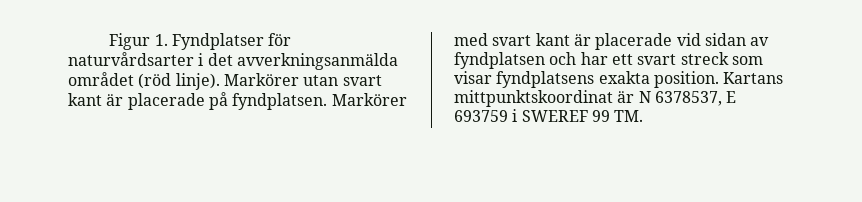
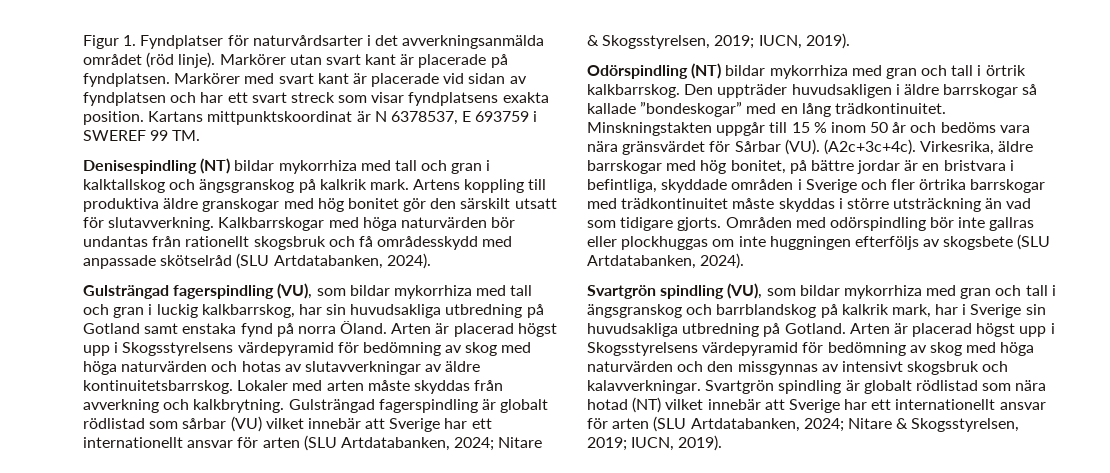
+ Denisespindling (NT) bildar mykorrhiza med tall och gran i kalktallskog och ängsgranskog på kalkrik mark. Artens koppling till produktiva äldre granskogar med hög bonitet gör den särskilt utsatt för slutavverkning. Kalkbarrskogar med höga naturvärden bör undantas från rationellt skogsbruk och få områdesskydd med anpassade skötselråd (SLU Artdatabanken, 2024).
+ Gulsträngad fagerspindling (VU), som bildar mykorrhiza med tall och gran i luckig kalkbarrskog, har sin huvudsakliga utbredning på Gotland samt enstaka fynd på norra Öland. Arten är placerad högst upp i Skogsstyrelsens värdepyramid för bedömning av skog med höga naturvärden och hotas av slutavverkningar av äldre kontinuitetsbarrskog. Lokaler med arten måste skyddas från avverkning och kalkbrytning. Gulsträngad fagerspindling är globalt rödlistad som sårbar (VU) vilket innebär att Sverige har ett internationellt ansvar för arten (SLU Artdatabanken, 2024; Nitare & Skogsstyrelsen, 2019; IUCN, 2019).
+ Odörspindling (NT) bildar mykorrhiza med gran och tall i örtrik kalkbarrskog. Den uppträder huvudsakligen i äldre barrskogar så kallade ”bondeskogar” med en lång trädkontinuitet. Minskningstakten uppgår till 15 % inom 50 år och bedöms vara nära gränsvärdet för Sårbar (VU). (A2c+3c+4c). Virkesrika, äldre barrskogar med hög bonitet, på bättre jordar är en bristvara i befintliga, skyddade områden i Sverige och fler örtrika barrskogar med trädkontinuitet måste skyddas i större utsträckning än vad som tidigare gjorts. Områden med odörspindling bör inte gallras eller plockhuggas om inte huggningen efterföljs av skogsbete (SLU Artdatabanken, 2024).
+ Svartgrön spindling (VU), som bildar mykorrhiza med gran och tall i ängsgranskog och barrblandskog på kalkrik mark, har i Sverige sin huvudsakliga utbredning på Gotland. Arten är placerad högst upp i Skogsstyrelsens värdepyramid för bedömning av skog med höga naturvärden och den missgynnas av intensivt skogsbruk och kalavverkningar. Svartgrön spindling är globalt rödlistad som nära hotad (NT) vilket innebär att Sverige har ett internationellt ansvar för arten (SLU Artdatabanken, 2024; Nitare & Skogsstyrelsen, 2019; IUCN, 2019).

